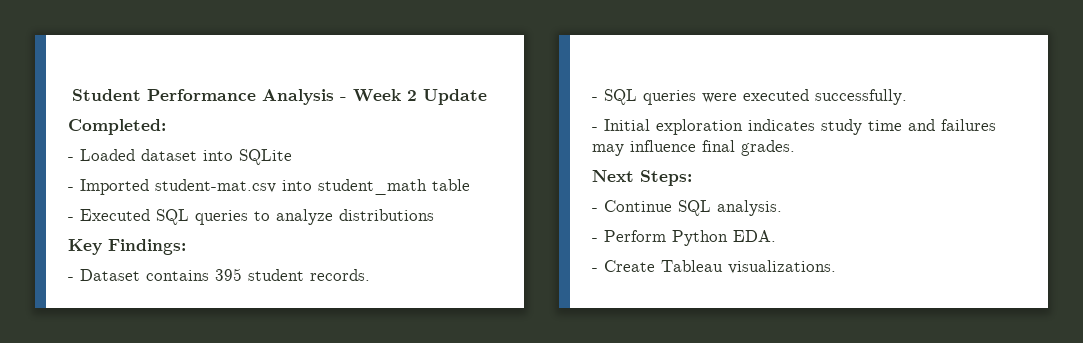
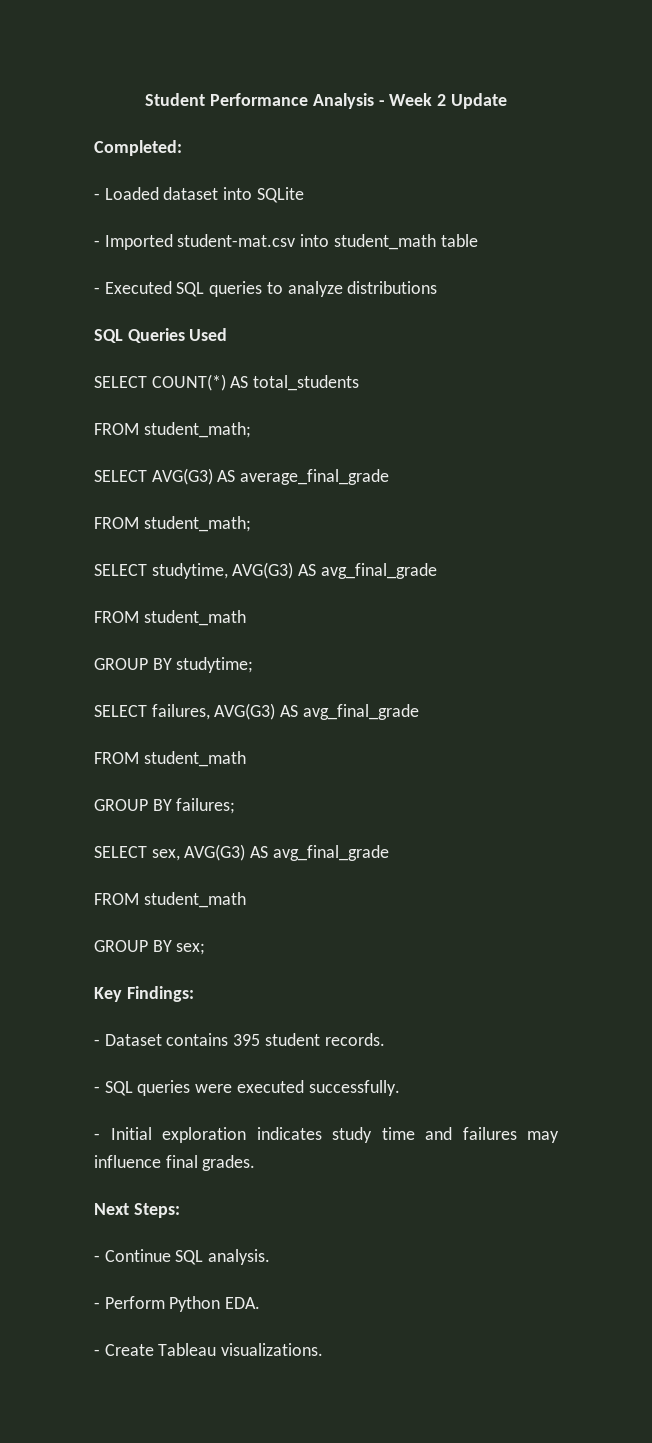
+ SQL Queries Used
+ SELECT COUNT(*) AS total_students
+ FROM student_math;
+ SELECT AVG(G3) AS average_final_grade
+ FROM student_math;
+ SELECT studytime, AVG(G3) AS avg_final_grade
+ FROM student_math
+ GROUP BY studytime;
+ SELECT failures, AVG(G3) AS avg_final_grade
+ FROM student_math
+ GROUP BY failures;
+ SELECT sex, AVG(G3) AS avg_final_grade
+ FROM student_math
+ GROUP BY sex;

